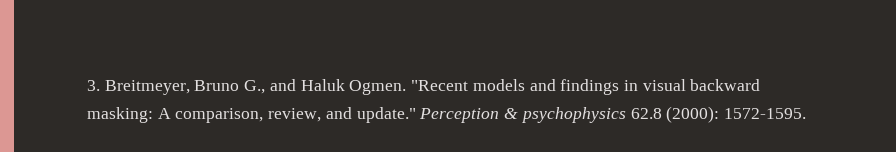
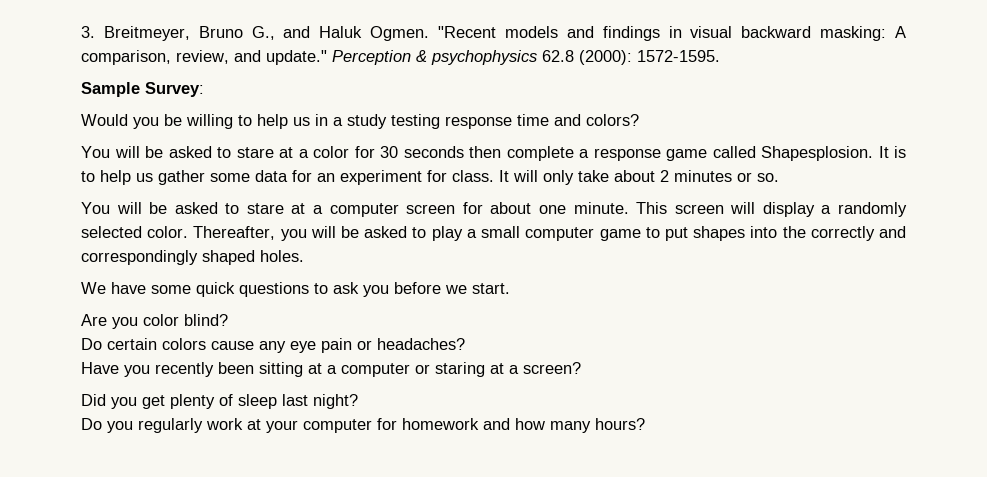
+ Sample Survey:
+ Would you be willing to help us in a study testing response time and colors?
+ You will be asked to stare at a color for 30 seconds then complete a response game called Shapesplosion. It is to help us gather some data for an experiment for class. It will only take about 2 minutes or so.
+ You will be asked to stare at a computer screen for about one minute. This screen will display a randomly selected color. Thereafter, you will be asked to play a small computer game to put shapes into the correctly and correspondingly shaped holes.
+ We have some quick questions to ask you before we start.
+ Are you color blind?
+ Do certain colors cause any eye pain or headaches?
+ Have you recently been sitting at a computer or staring at a screen?
+ Did you get plenty of sleep last night?
+ Do you regularly work at your computer for homework and how many hours?

